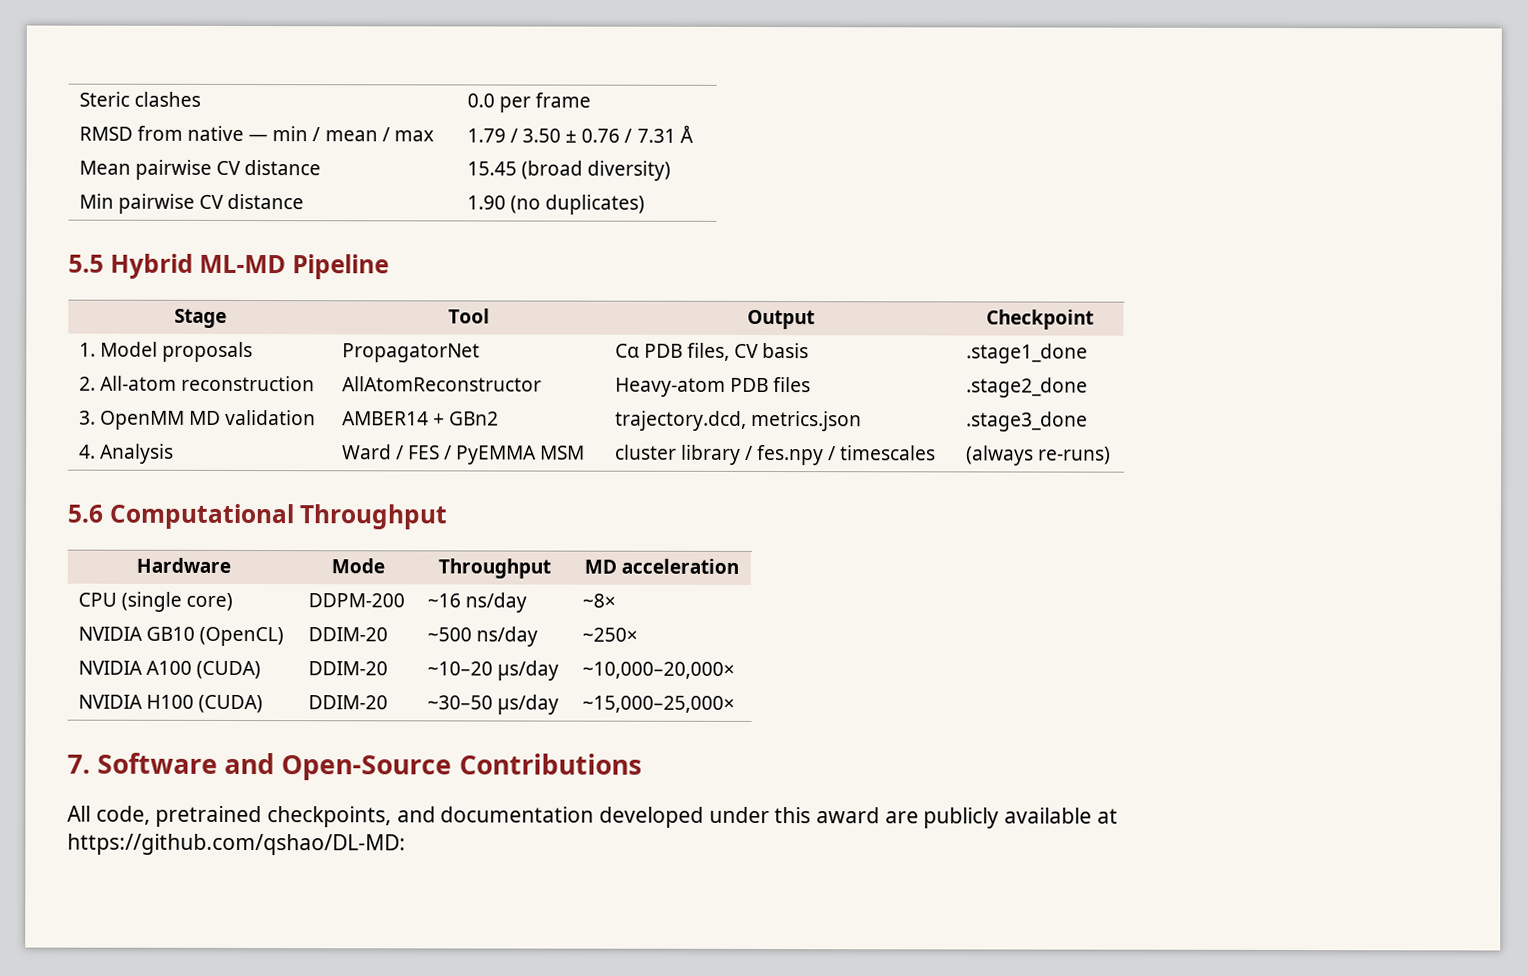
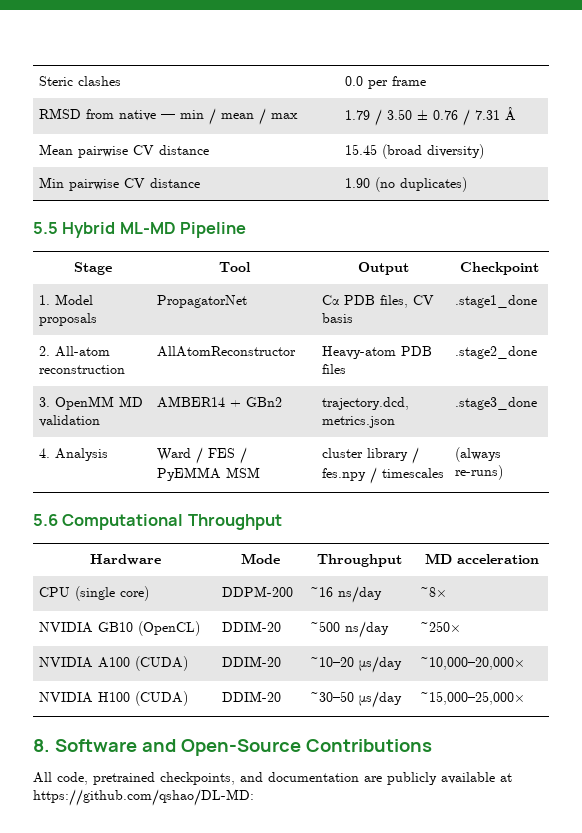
- 7. Software and Open-Source Contributions
+ 8. Software and Open-Source Contributions
- All code, pretrained checkpoints, and documentation developed under this award are publicly available at https://github.com/qshao/DL-MD:
+ All code, pretrained checkpoints, and documentation are publicly available at https://github.com/qshao/DL-MD:

